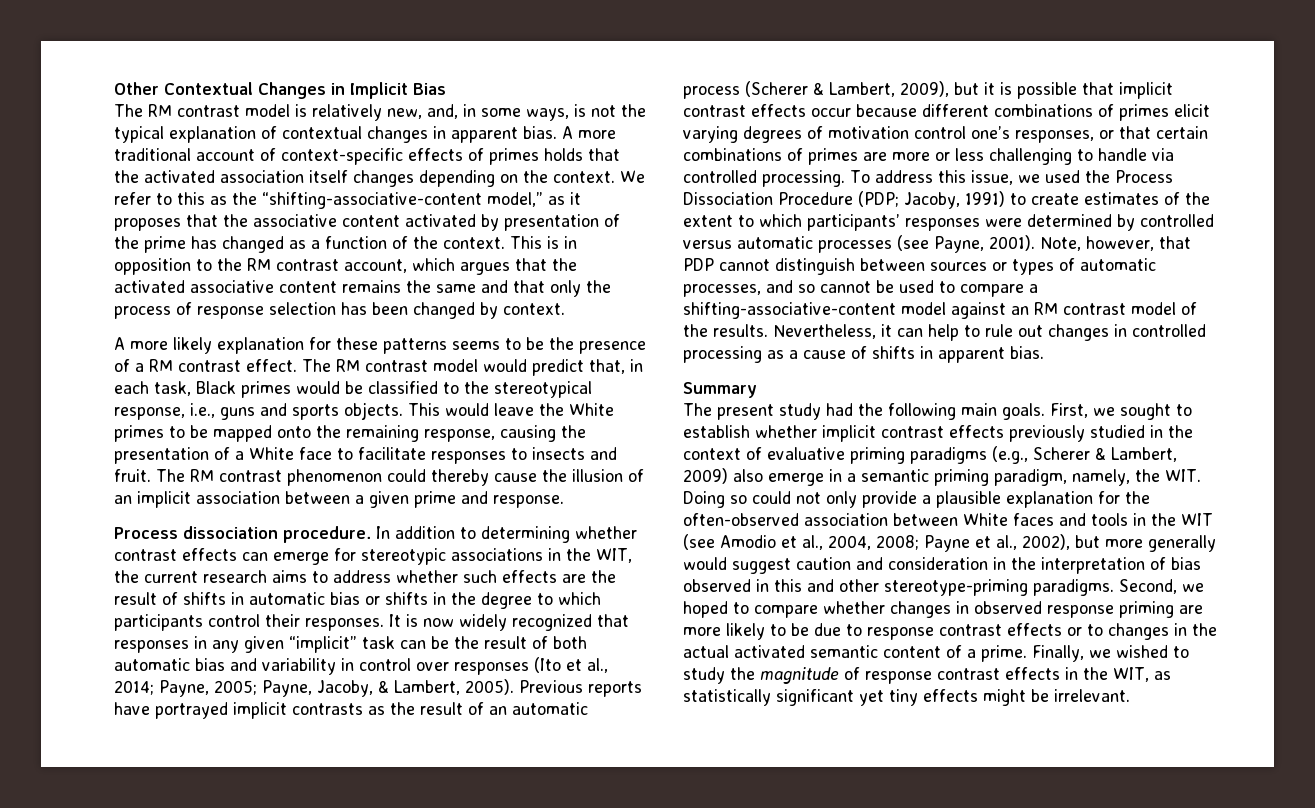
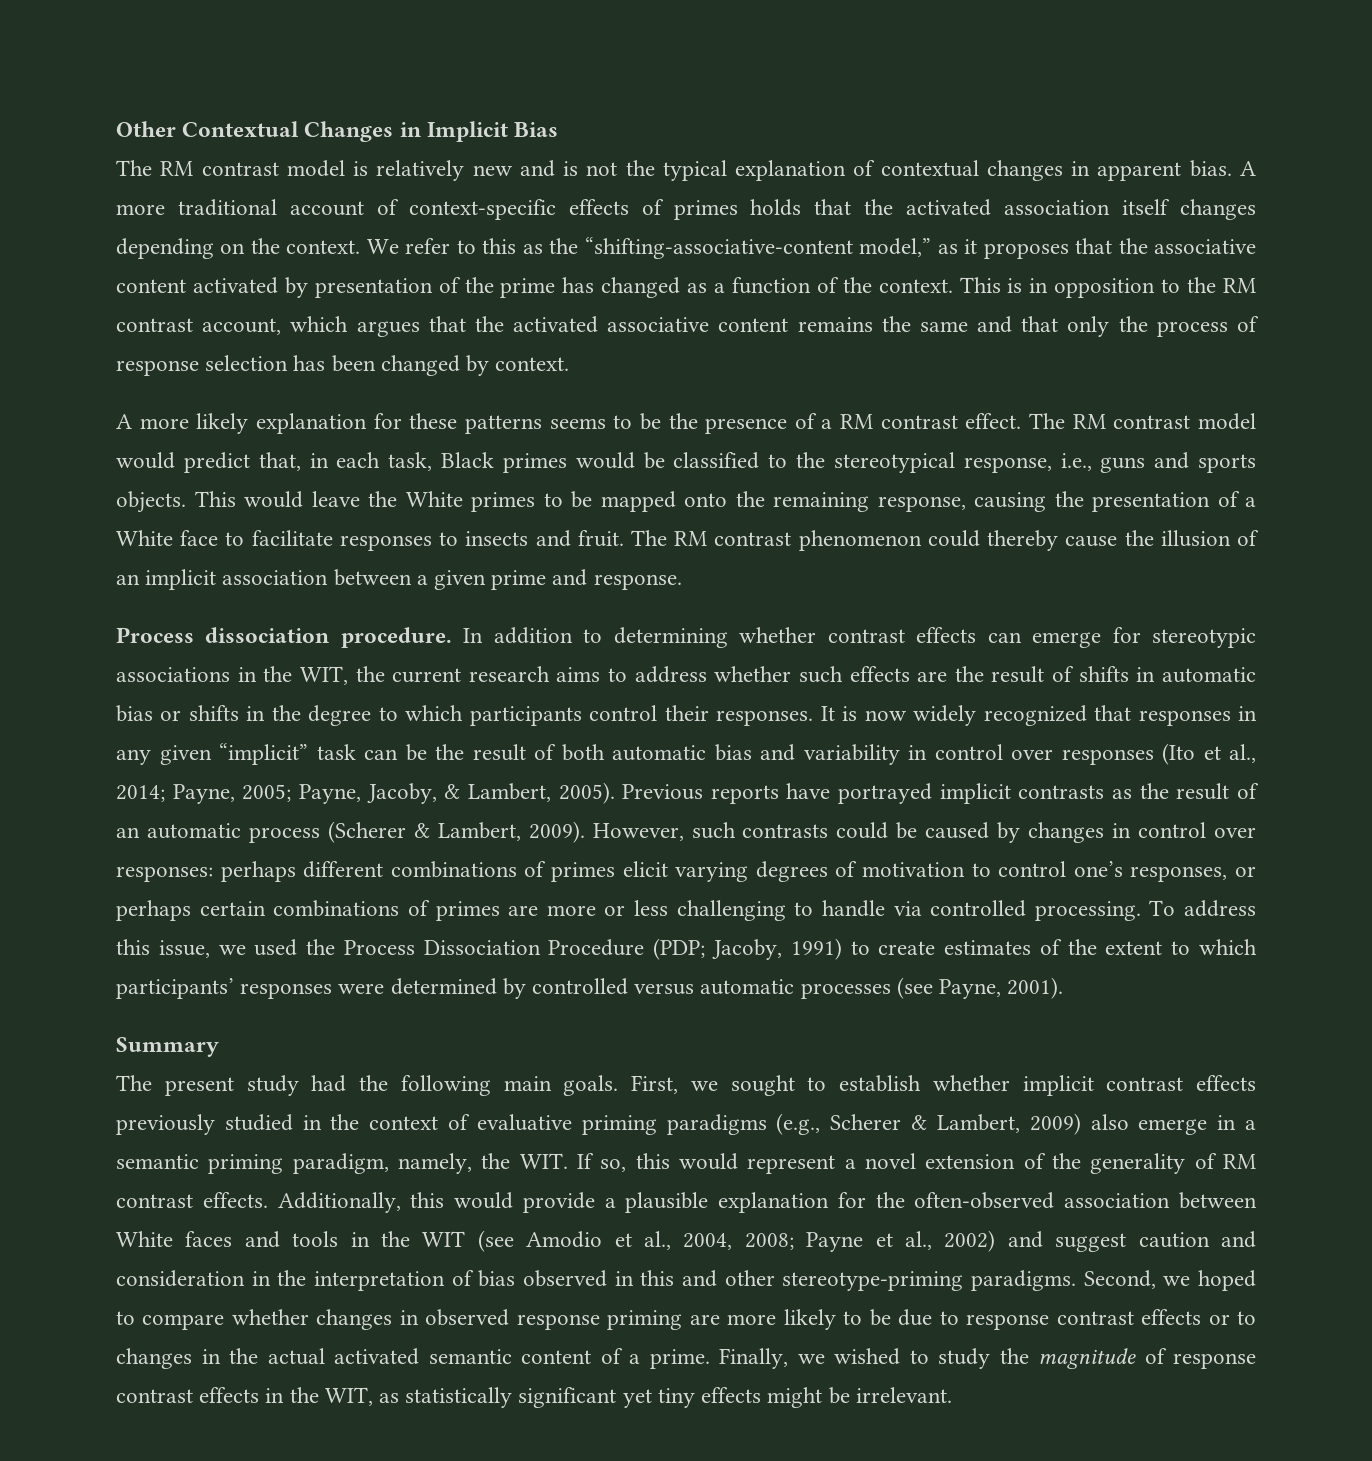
- The RM contrast model is relatively new, and, in some ways, is not the typical explanation of contextual changes in apparent bias.
+ The RM contrast model is relatively new and is not the typical explanation of contextual changes in apparent bias.
- Previous reports have portrayed implicit contrasts as the result of an automatic process (Scherer & Lambert, 2009), but it is possible that implicit contrast effects occur because different combinations of primes elicit varying degrees of motivation control one’s responses, or that certain combinations of primes are more or less challenging to handle via controlled processing.
+ Previous reports have portrayed implicit contrasts as the result of an automatic process (Scherer & Lambert, 2009). However, such contrasts could be caused by changes in control over responses: perhaps different combinations of primes elicit varying degrees of motivation to control one’s responses, or perhaps certain combinations of primes are more or less challenging to handle via controlled processing.
- Note, however, that PDP cannot distinguish between sources or types of automatic processes, and so cannot be used to compare a shifting-associative-content model against an RM contrast model of the results. Nevertheless, it can help to rule out changes in controlled processing as a cause of shifts in apparent bias.
- First, we sought to establish whether implicit contrast effects previously studied in the context of evaluative priming paradigms (e.g., Scherer & Lambert, 2009) also emerge in a semantic priming paradigm, namely, the WIT. Doing so could not only provide a plausible explanation for the often-observed association between White faces and tools in the WIT (see Amodio et al., 2004, 2008;
+ First, we sought to establish whether implicit contrast effects previously studied in the context of evaluative priming paradigms (e.g., Scherer & Lambert, 2009) also emerge in a semantic priming paradigm, namely, the WIT. If so, this would represent a novel extension of the generality of RM contrast effects. Additionally, this would provide a plausible explanation for the often-observed association between White faces and tools in the WIT (see Amodio et al., 2004, 2008;
- Payne et al., 2002), but more generally would suggest caution and consideration in the interpretation of bias observed in this and other stereotype-priming paradigms.
+ Payne et al., 2002) and suggest caution and consideration in the interpretation of bias observed in this and other stereotype-priming paradigms.

